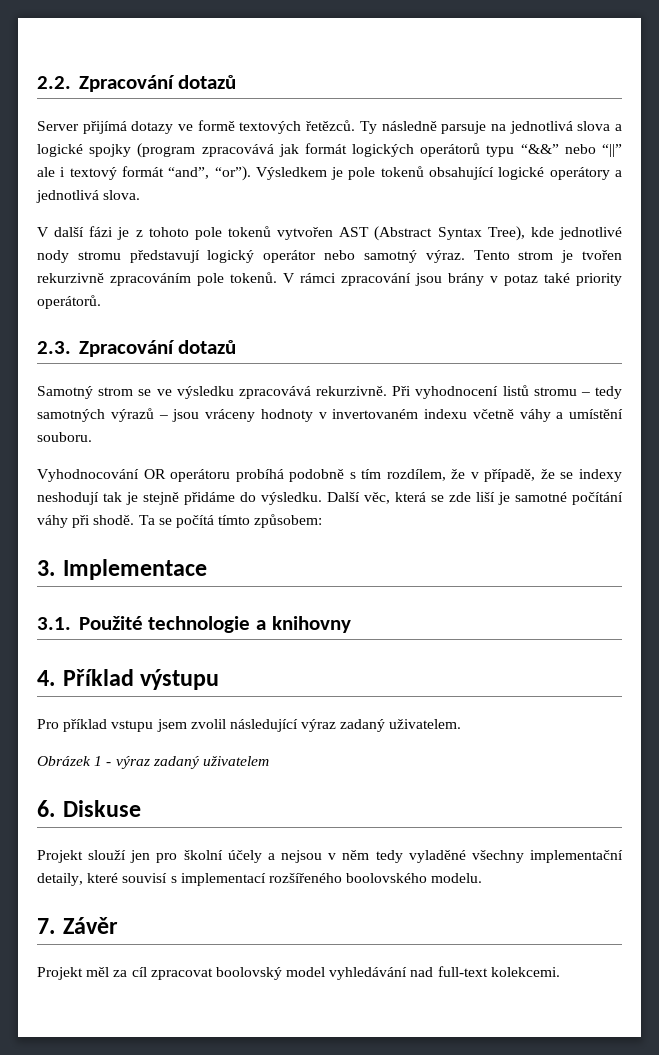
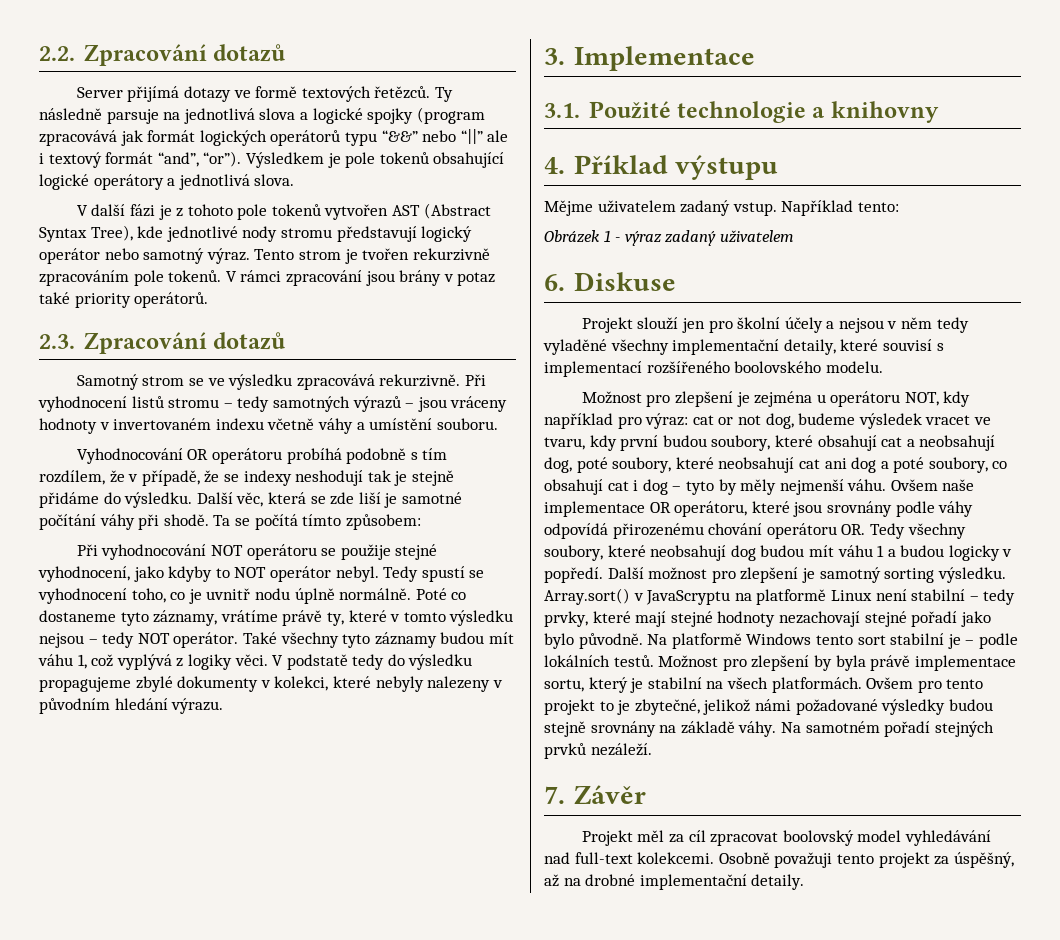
+ Při vyhodnocování NOT operátoru se použije stejné vyhodnocení, jako kdyby to NOT operátor nebyl. Tedy spustí se vyhodnocení toho, co je uvnitř nodu úplně normálně. Poté co dostaneme tyto záznamy, vrátíme právě ty, které v tomto výsledku nejsou – tedy NOT operátor. Také všechny tyto záznamy budou mít váhu 1, což vyplývá z logiky věci. V podstatě tedy do výsledku propagujeme zbylé dokumenty v kolekci, které nebyly nalezeny v původním hledání výrazu.
- Pro příklad vstupu jsem zvolil následující výraz zadaný uživatelem.
+ Mějme uživatelem zadaný vstup. Například tento:
+ Možnost pro zlepšení je zejména u operátoru NOT, kdy například pro výraz: cat or not dog, budeme výsledek vracet ve tvaru, kdy první budou soubory, které obsahují cat a neobsahují dog, poté soubory, které neobsahují cat ani dog a poté soubory, co obsahují cat i dog – tyto by měly nejmenší váhu. Ovšem naše implementace OR operátoru, které jsou srovnány podle váhy odpovídá přirozenému chování operátoru OR. Tedy všechny soubory, které neobsahují dog budou mít váhu 1 a budou logicky v popředí. Další možnost pro zlepšení je samotný sorting výsledku. Array.sort() v JavaScryptu na platformě Linux není stabilní – tedy prvky, které mají stejné hodnoty nezachovají stejné pořadí jako bylo původně. Na platformě Windows tento sort stabilní je – podle lokálních testů. Možnost pro zlepšení by byla právě implementace sortu, který je stabilní na všech platformách. Ovšem pro tento projekt to je zbytečné, jelikož námi požadované výsledky budou stejně srovnány na základě váhy. Na samotném pořadí stejných prvků nezáleží.
+ Osobně považuji tento projekt za úspěšný, až na drobné implementační detaily.

